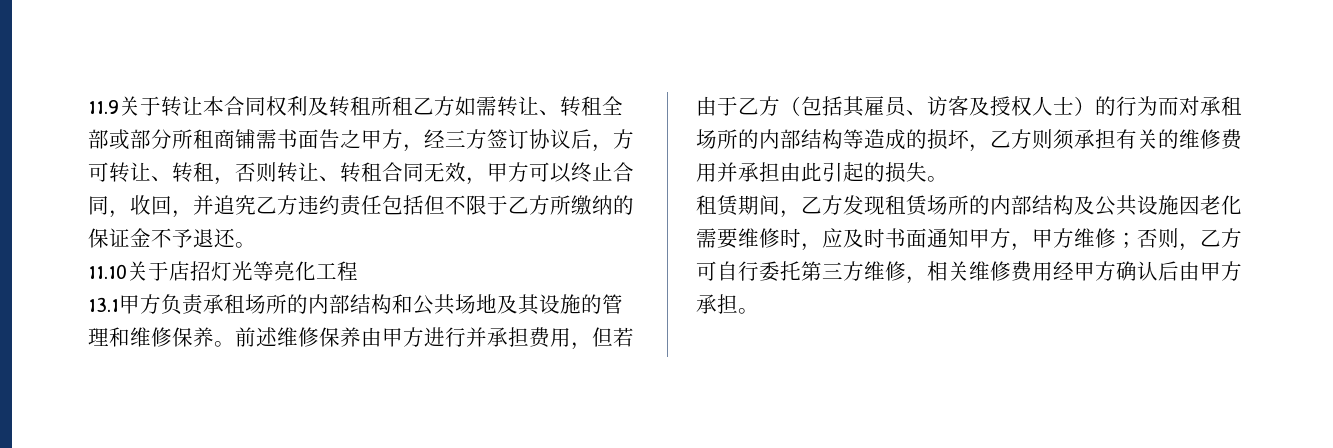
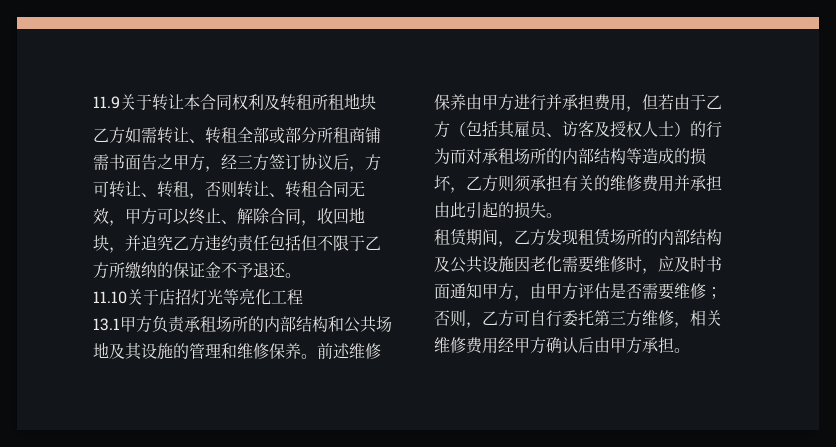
- 11.9关于转让本合同权利及转租所租乙方如需转让、转租全部或部分所租商铺需书面告之甲方，经三方签订协议后，方可转让、转租，否则转让、转租合同无效，甲方可以终止合同，收回，并追究乙方违约责任包括但不限于乙方所缴纳的保证金不予退还。
+ 11.9关于转让本合同权利及转租所租地块
+ 乙方如需转让、转租全部或部分所租商铺需书面告之甲方，经三方签订协议后，方可转让、转租，否则转让、转租合同无效，甲方可以终止、解除合同，收回地块，并追究乙方违约责任包括但不限于乙方所缴纳的保证金不予退还。
- 租赁期间，乙方发现租赁场所的内部结构及公共设施因老化需要维修时，应及时书面通知甲方，甲方维修；否则，乙方可自行委托第三方维修，相关维修费用经甲方确认后由甲方承担。
+ 租赁期间，乙方发现租赁场所的内部结构及公共设施因老化需要维修时，应及时书面通知甲方，由甲方评估是否需要维修；否则，乙方可自行委托第三方维修，相关维修费用经甲方确认后由甲方承担。

